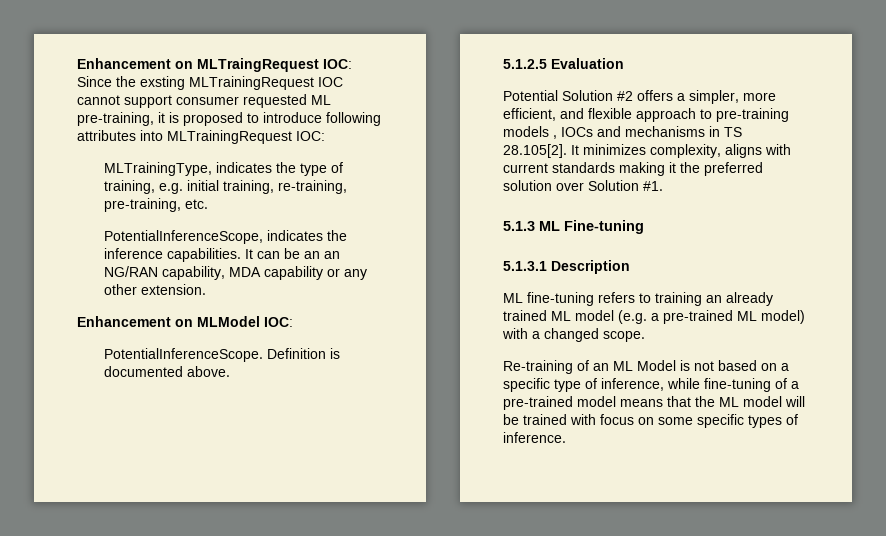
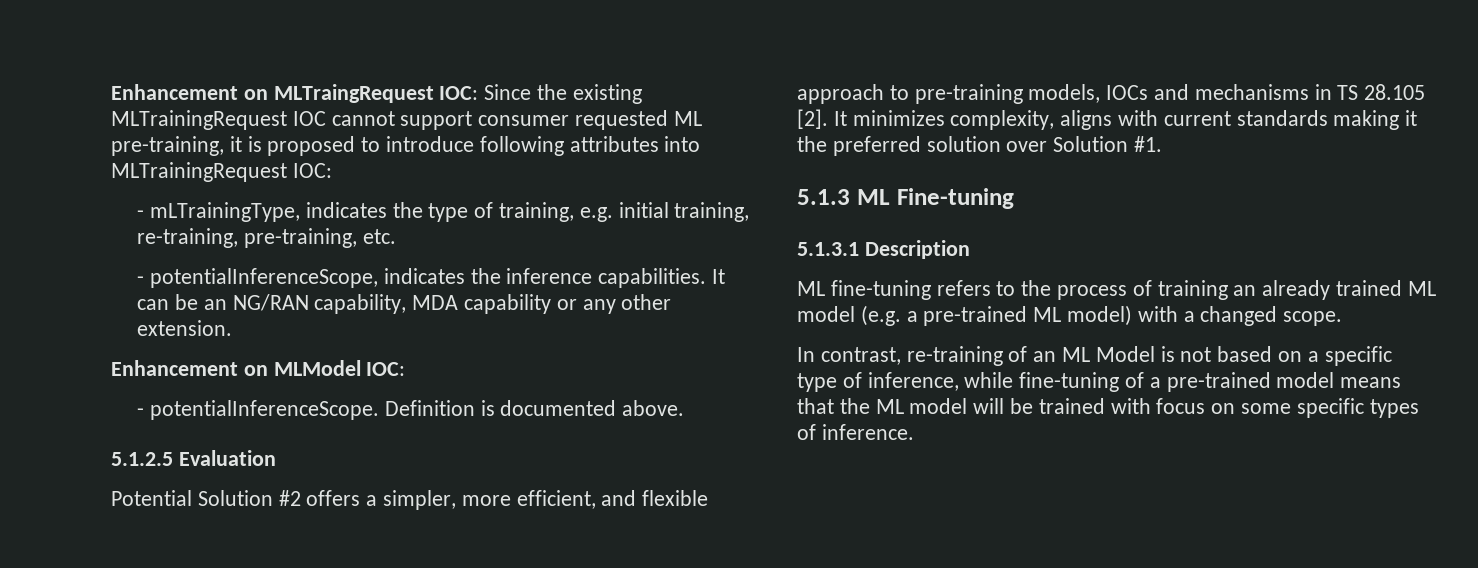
- Enhancement on MLTraingRequest IOC: Since the exsting MLTrainingRequest IOC cannot support consumer requested ML pre-training, it is proposed to introduce following attributes into MLTrainingRequest IOC:
+ Enhancement on MLTraingRequest IOC: Since the existing MLTrainingRequest IOC cannot support consumer requested ML pre-training, it is proposed to introduce following attributes into MLTrainingRequest IOC:
- MLTrainingType, indicates the type of training, e.g. initial training, re-training, pre-training, etc.
+ - mLTrainingType, indicates the type of training, e.g. initial training, re-training, pre-training, etc.
- PotentialInferenceScope, indicates the inference capabilities.
+ - potentialInferenceScope, indicates the inference capabilities.
- It can be an an NG/RAN capability, MDA capability or any other extension.
+ It can be an NG/RAN capability, MDA capability or any other extension.
- PotentialInferenceScope.
+ - potentialInferenceScope.
- Potential Solution #2 offers a simpler, more efficient, and flexible approach to pre-training models , IOCs and mechanisms in TS 28.105[2]. It minimizes complexity, aligns with current standards making it the preferred solution over Solution #1.
+ Potential Solution #2 offers a simpler, more efficient, and flexible approach to pre-training models, IOCs and mechanisms in TS 28.105 [2]. It minimizes complexity, aligns with current standards making it the preferred solution over Solution #1.
- ML fine-tuning refers to training an already trained ML model (e.g. a pre-trained ML model) with a changed scope.
+ ML fine-tuning refers to the process of training an already trained ML model (e.g. a pre-trained ML model) with a changed scope.
- Re-training of an ML Model is not based on a specific type of inference, while fine-tuning of a pre-trained model means that the ML model will be trained with focus on some specific types of inference.
+ In contrast, re-training of an ML Model is not based on a specific type of inference, while fine-tuning of a pre-trained model means that the ML model will be trained with focus on some specific types of inference.

